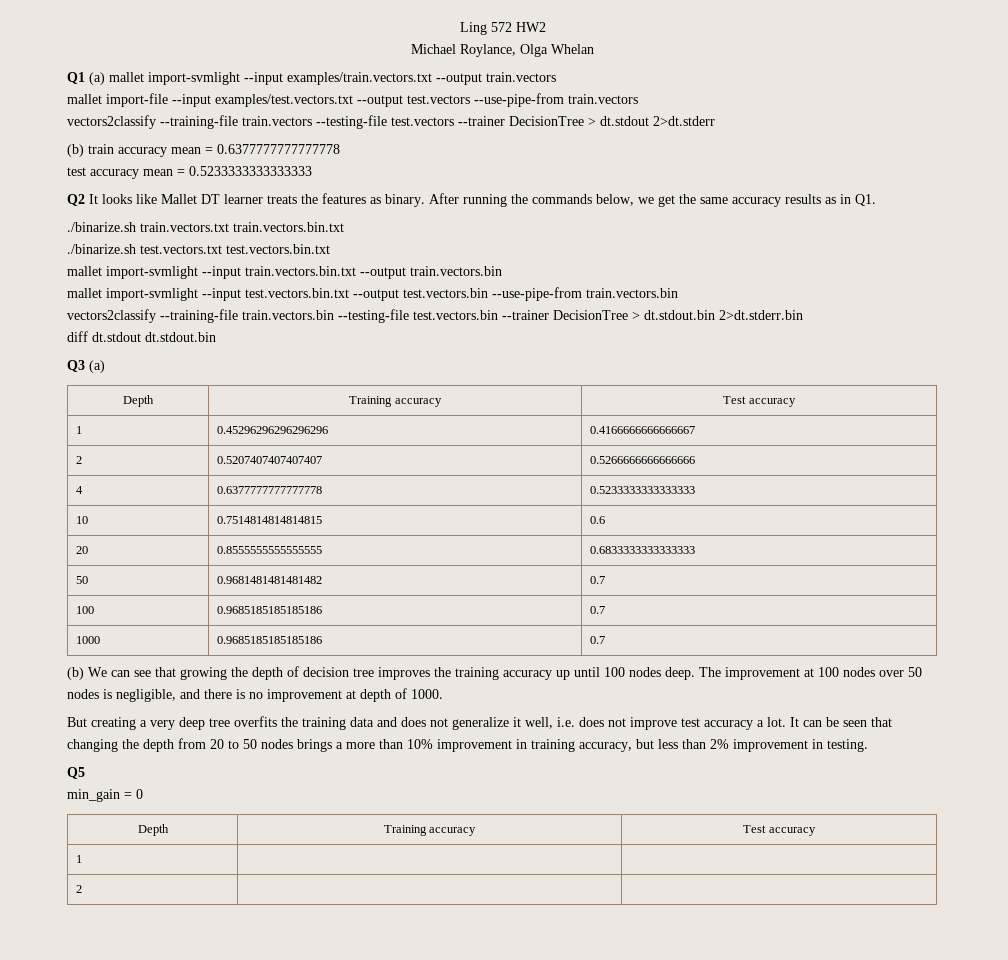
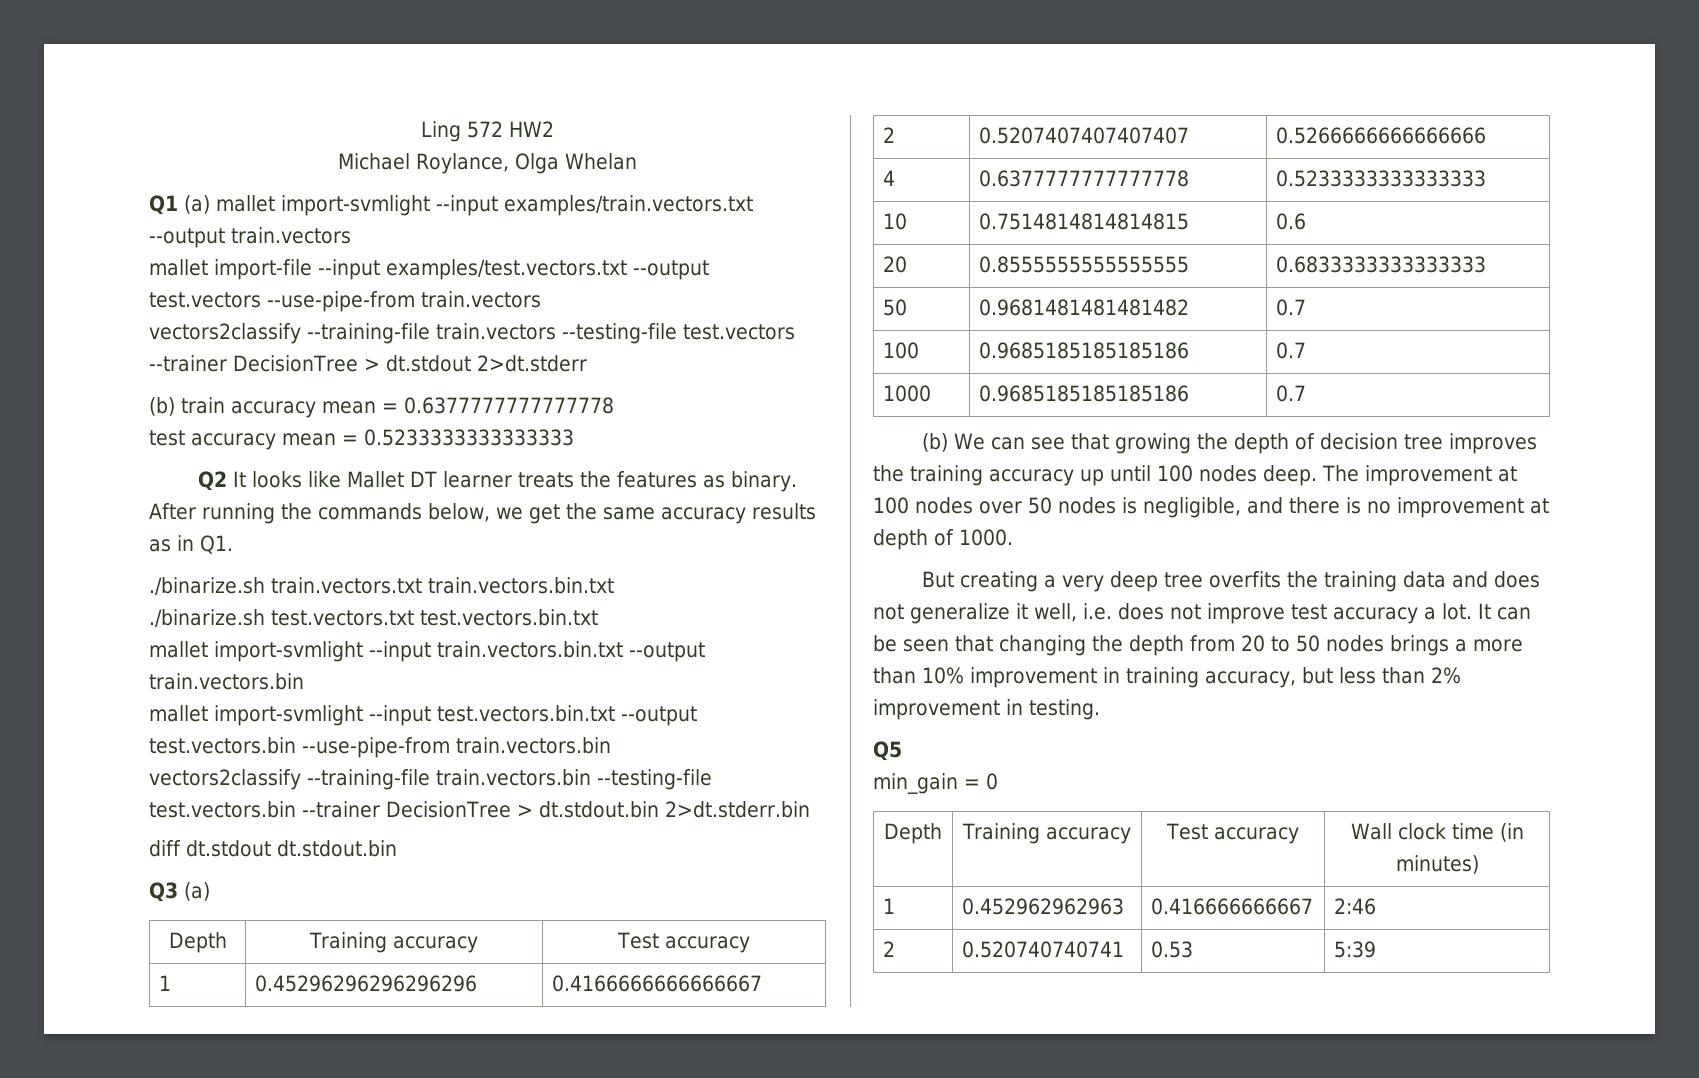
  min_gain = 0
- Depth | Training accuracy | Test accuracy
- 1 | |
- 2 | |
+ Depth | Training accuracy | Test accuracy | Wall clock time (in minutes)
+ 1 | 0.452962962963 | 0.416666666667 | 2:46
+ 2 | 0.520740740741 | 0.53 | 5:39

